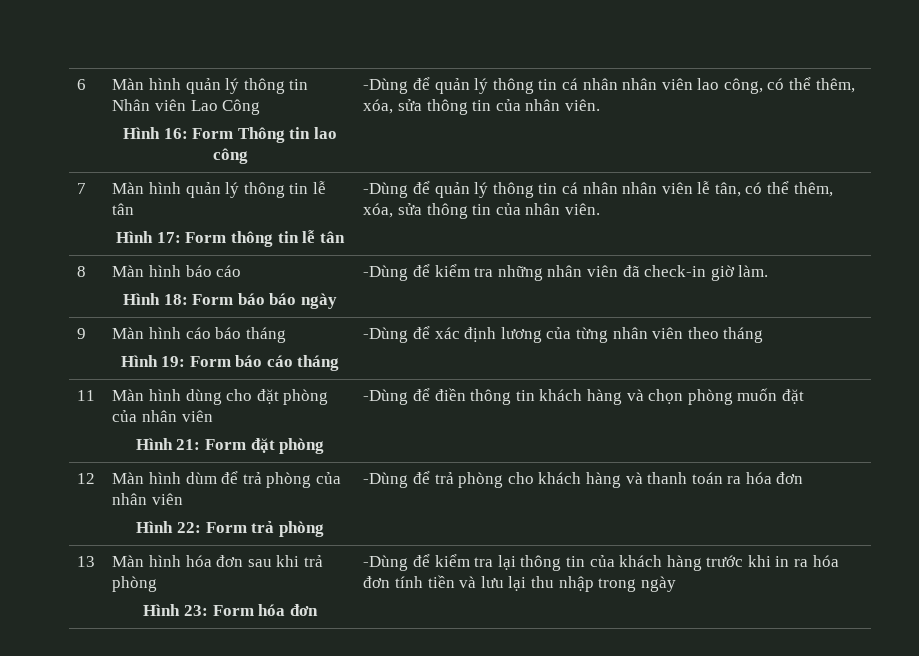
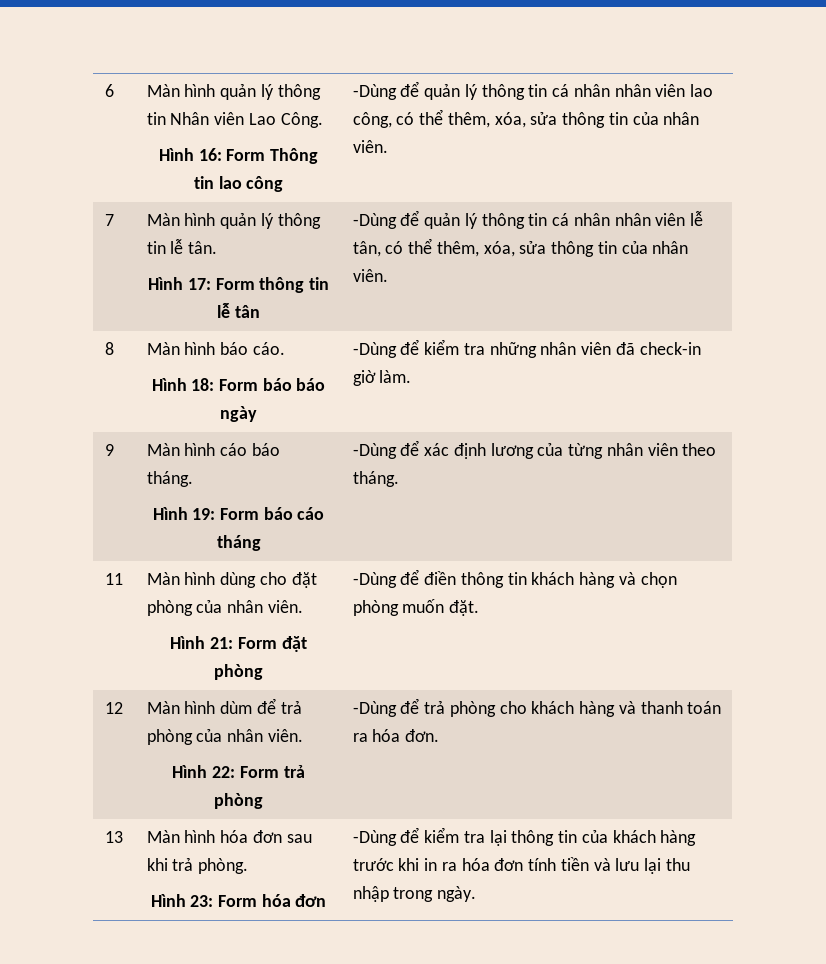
- 6 | Màn hình quản lý thông tin Nhân viên Lao Công
+ 6 | Màn hình quản lý thông tin Nhân viên Lao Công.
- 7 | Màn hình quản lý thông tin lễ tân
+ 7 | Màn hình quản lý thông tin lễ tân.
- 8 | Màn hình báo cáo
+ 8 | Màn hình báo cáo.
- 9 | Màn hình cáo báo tháng
- Hình 19: Form báo cáo tháng | -Dùng để xác định lương của từng nhân viên theo tháng
+ 9 | Màn hình cáo báo tháng.
+ Hình 19: Form báo cáo tháng | -Dùng để xác định lương của từng nhân viên theo tháng.
- 11 | Màn hình dùng cho đặt phòng của nhân viên
- Hình 21: Form đặt phòng | -Dùng để điền thông tin khách hàng và chọn phòng muốn đặt
+ 11 | Màn hình dùng cho đặt phòng của nhân viên.
+ Hình 21: Form đặt phòng | -Dùng để điền thông tin khách hàng và chọn phòng muốn đặt.
- 12 | Màn hình dùm để trả phòng của nhân viên
- Hình 22: Form trả phòng | -Dùng để trả phòng cho khách hàng và thanh toán ra hóa đơn
+ 12 | Màn hình dùm để trả phòng của nhân viên.
+ Hình 22: Form trả phòng | -Dùng để trả phòng cho khách hàng và thanh toán ra hóa đơn.
- 13 | Màn hình hóa đơn sau khi trả phòng
- Hình 23: Form hóa đơn | -Dùng để kiểm tra lại thông tin của khách hàng trước khi in ra hóa đơn tính tiền và lưu lại thu nhập trong ngày
+ 13 | Màn hình hóa đơn sau khi trả phòng.
+ Hình 23: Form hóa đơn | -Dùng để kiểm tra lại thông tin của khách hàng trước khi in ra hóa đơn tính tiền và lưu lại thu nhập trong ngày.

